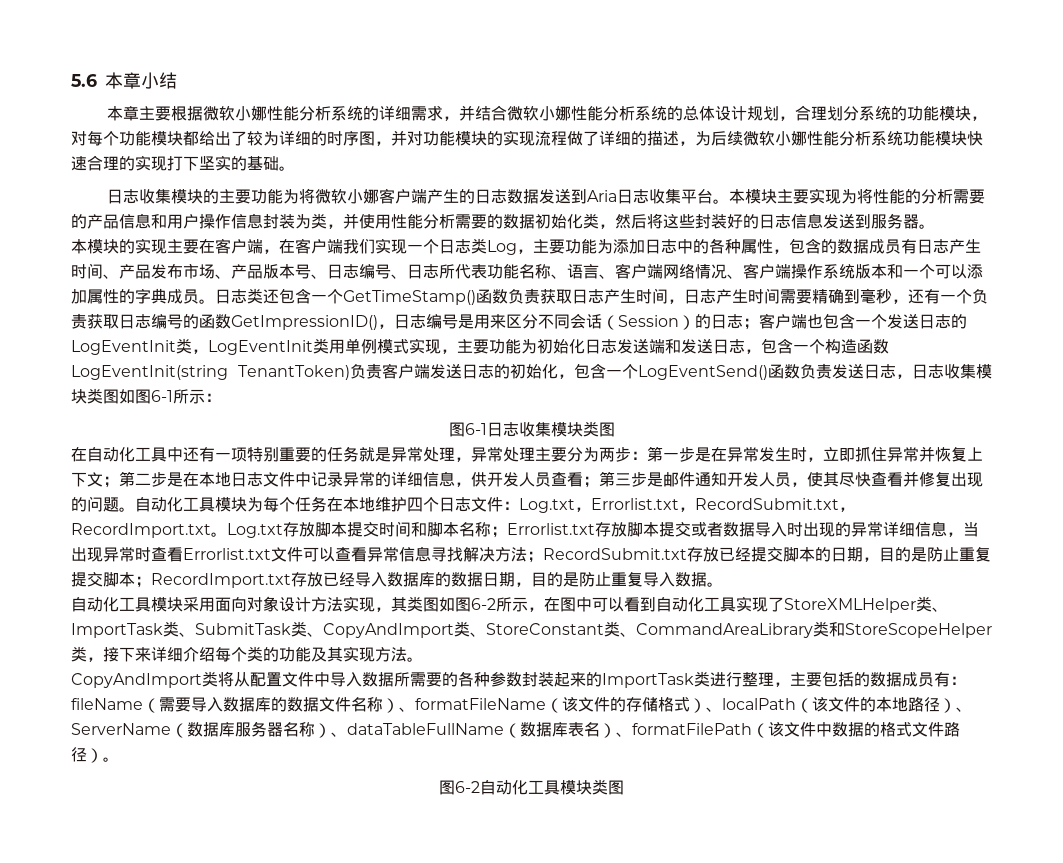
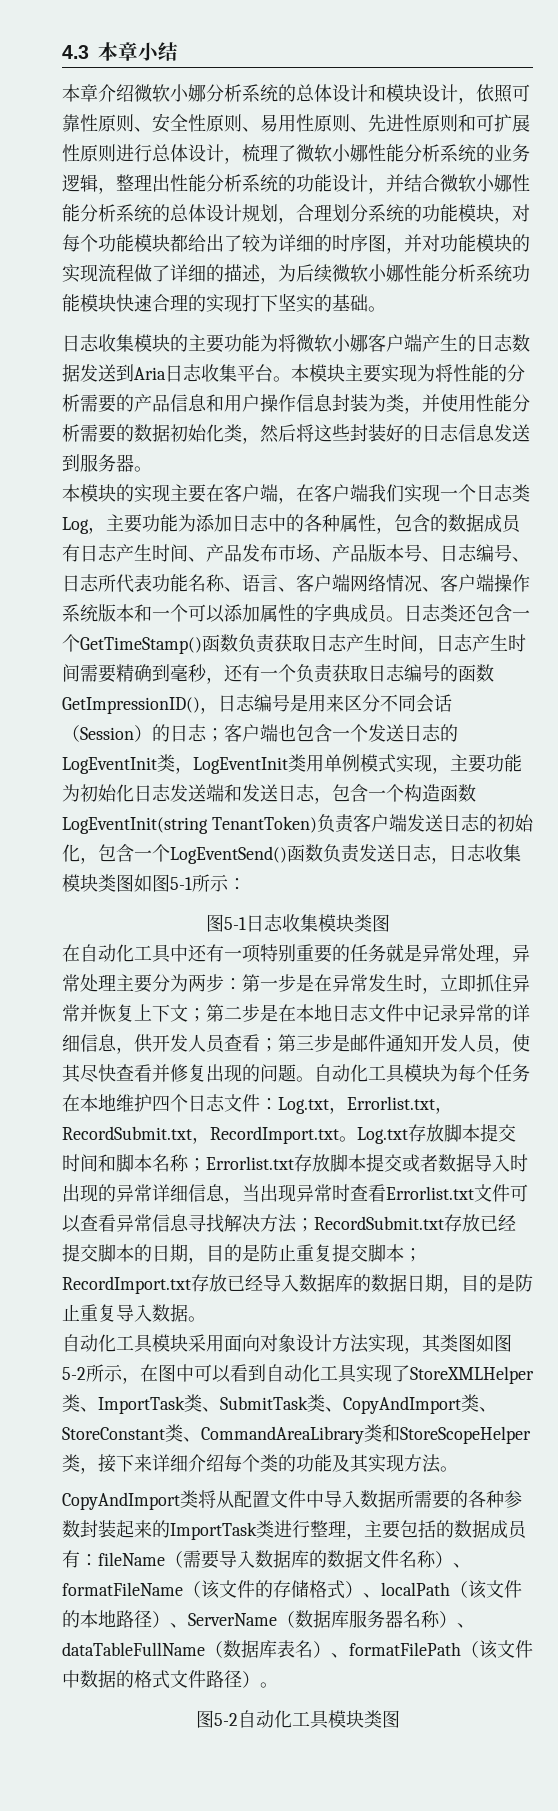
- 5.6本章小结
+ 4.3本章小结
- 本章主要根据微软小娜性能分析系统的详细需求，并结合微软小娜性能分析系统的总体设计规划，合理划分系统的功能模块，对每个功能模块都给出了较为详细的时序图，并对功能模块的实现流程做了详细的描述，为后续微软小娜性能分析系统功能模块快速合理的实现打下坚实的基础。
+ 本章介绍微软小娜分析系统的总体设计和模块设计，依照可靠性原则、安全性原则、易用性原则、先进性原则和可扩展性原则进行总体设计，梳理了微软小娜性能分析系统的业务逻辑，整理出性能分析系统的功能设计，并结合微软小娜性能分析系统的总体设计规划，合理划分系统的功能模块，对每个功能模块都给出了较为详细的时序图，并对功能模块的实现流程做了详细的描述，为后续微软小娜性能分析系统功能模块快速合理的实现打下坚实的基础。
- 客户端也包含一个发送日志的LogEventInit类，LogEventInit类用单例模式实现，主要功能为初始化日志发送端和发送日志，包含一个构造函数LogEventInit(string TenantToken)负责客户端发送日志的初始化，包含一个LogEventSend()函数负责发送日志，日志收集模块类图如图6-1所示：
+ 客户端也包含一个发送日志的LogEventInit类，LogEventInit类用单例模式实现，主要功能为初始化日志发送端和发送日志，包含一个构造函数LogEventInit(string TenantToken)负责客户端发送日志的初始化，包含一个LogEventSend()函数负责发送日志，日志收集模块类图如图5-1所示：
- 图6-1日志收集模块类图
+ 图5-1日志收集模块类图
- 自动化工具模块采用面向对象设计方法实现，其类图如图6-2所示，在图中可以看到自动化工具实现了StoreXMLHelper类、ImportTask类、SubmitTask类、CopyAndImport类、StoreConstant类、CommandAreaLibrary类和StoreScopeHelper类，接下来详细介绍每个类的功能及其实现方法。
+ 自动化工具模块采用面向对象设计方法实现，其类图如图5-2所示，在图中可以看到自动化工具实现了StoreXMLHelper类、ImportTask类、SubmitTask类、CopyAndImport类、StoreConstant类、CommandAreaLibrary类和StoreScopeHelper类，接下来详细介绍每个类的功能及其实现方法。
- 图6-2自动化工具模块类图
+ 图5-2自动化工具模块类图

